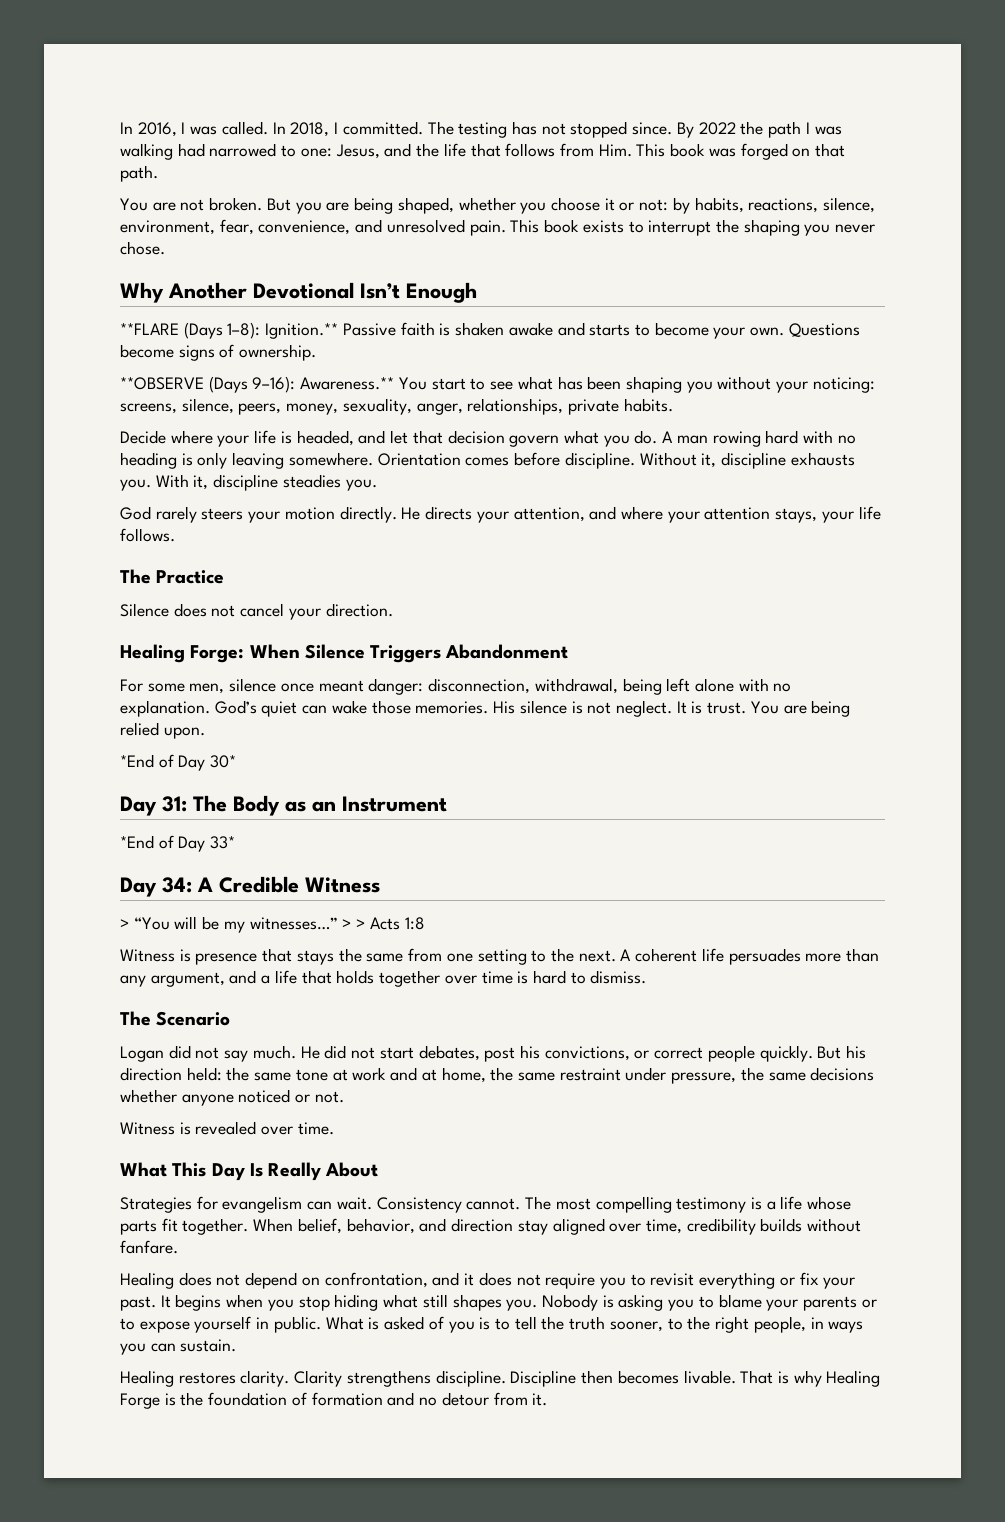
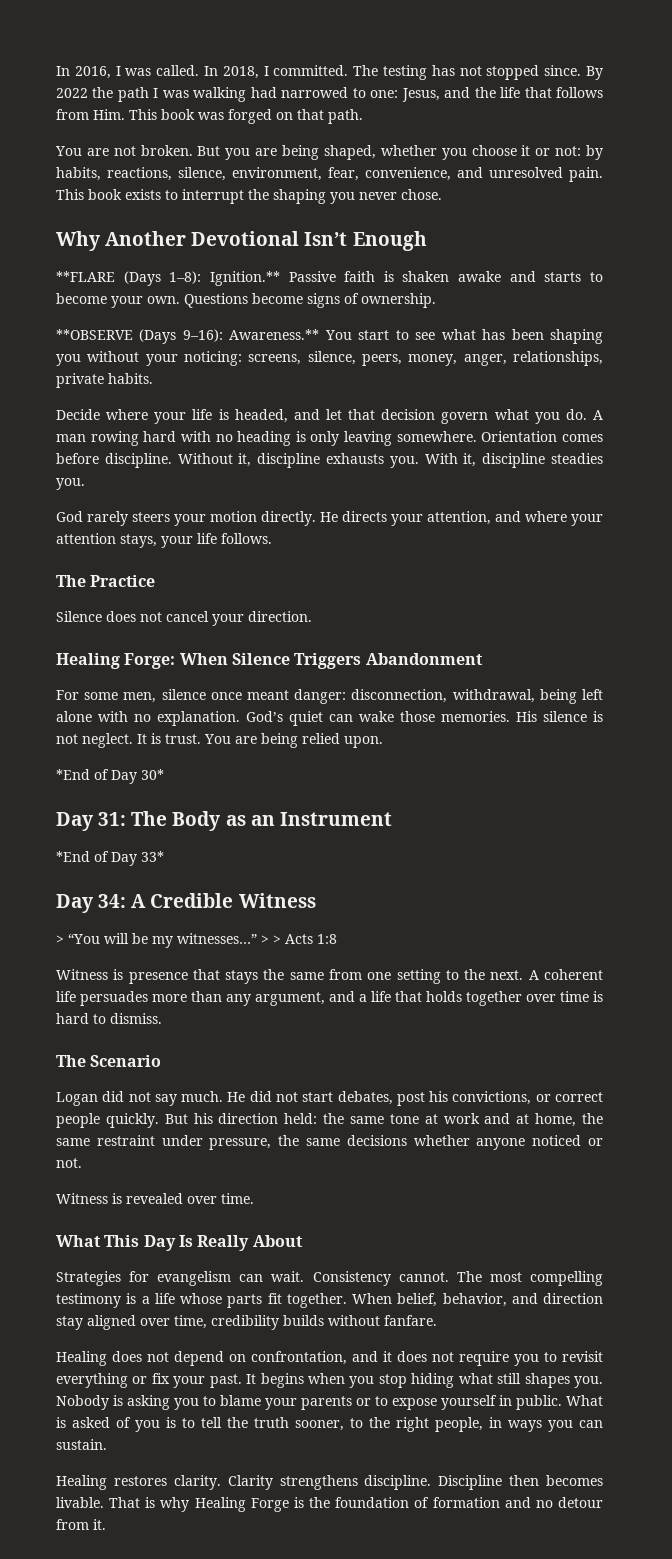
- **OBSERVE (Days 9–16): Awareness.** You start to see what has been shaping you without your noticing: screens, silence, peers, money, sexuality, anger, relationships, private habits.
+ **OBSERVE (Days 9–16): Awareness.** You start to see what has been shaping you without your noticing: screens, silence, peers, money, anger, relationships, private habits.

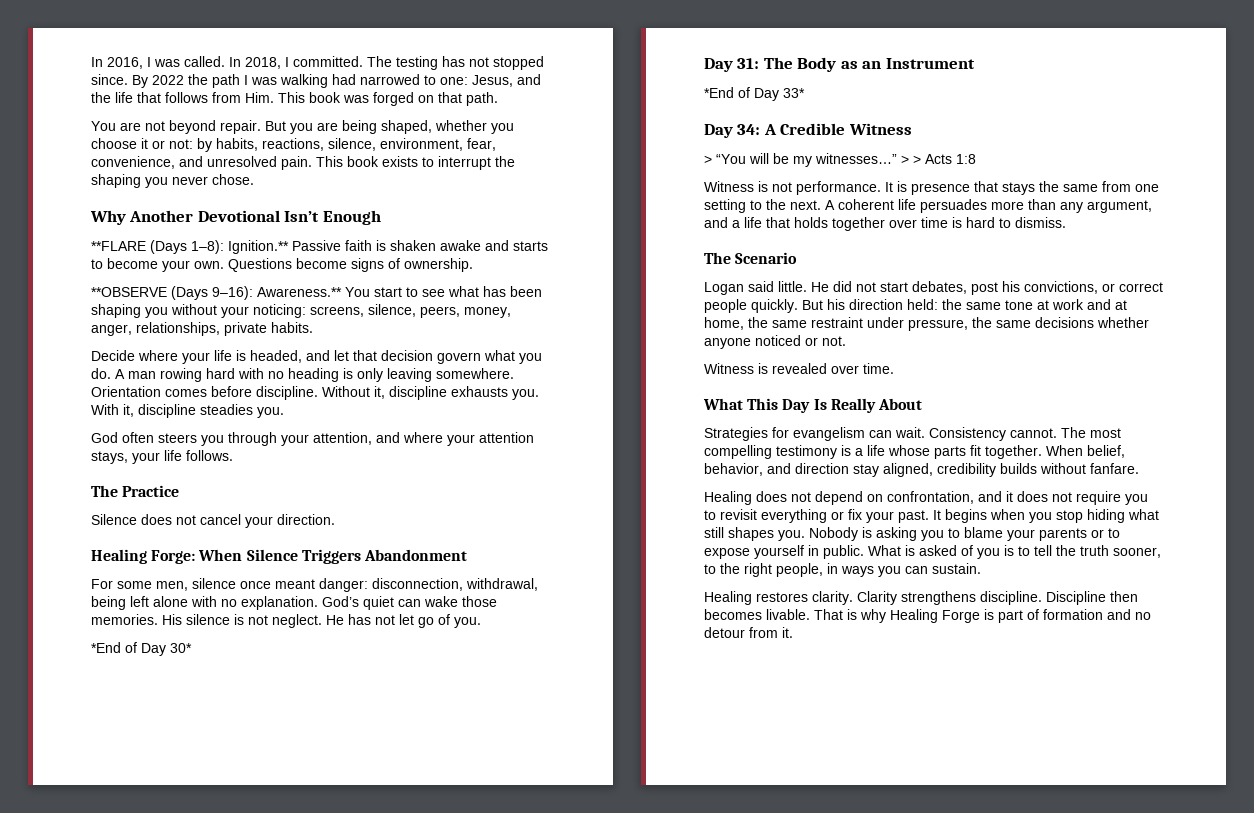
- You are not broken.
+ You are not beyond repair.
- God rarely steers your motion directly. He directs your attention, and where your attention stays, your life follows.
+ God often steers you through your attention, and where your attention stays, your life follows.
- It is trust. You are being relied upon.
+ He has not let go of you.
- Witness is presence that stays the same from one setting to the next.
+ Witness is not performance. It is presence that stays the same from one setting to the next.
- Logan did not say much.
+ Logan said little.
- When belief, behavior, and direction stay aligned over time, credibility builds without fanfare.
+ When belief, behavior, and direction stay aligned, credibility builds without fanfare.
- That is why Healing Forge is the foundation of formation and no detour from it.
+ That is why Healing Forge is part of formation and no detour from it.

